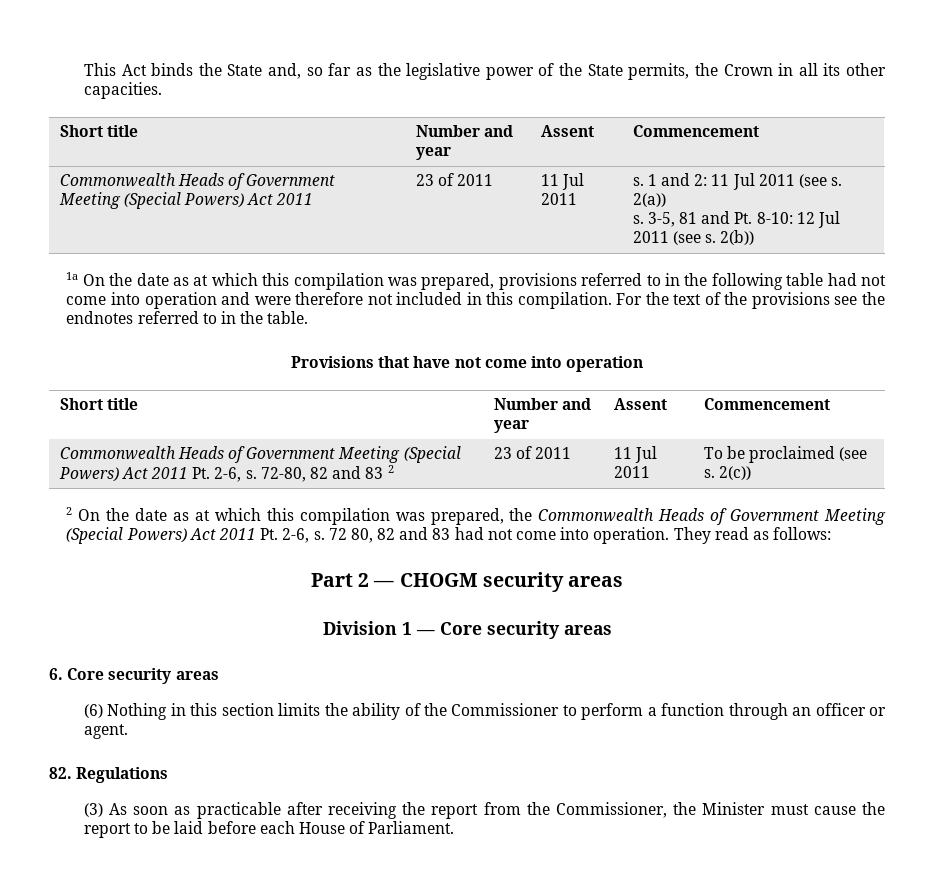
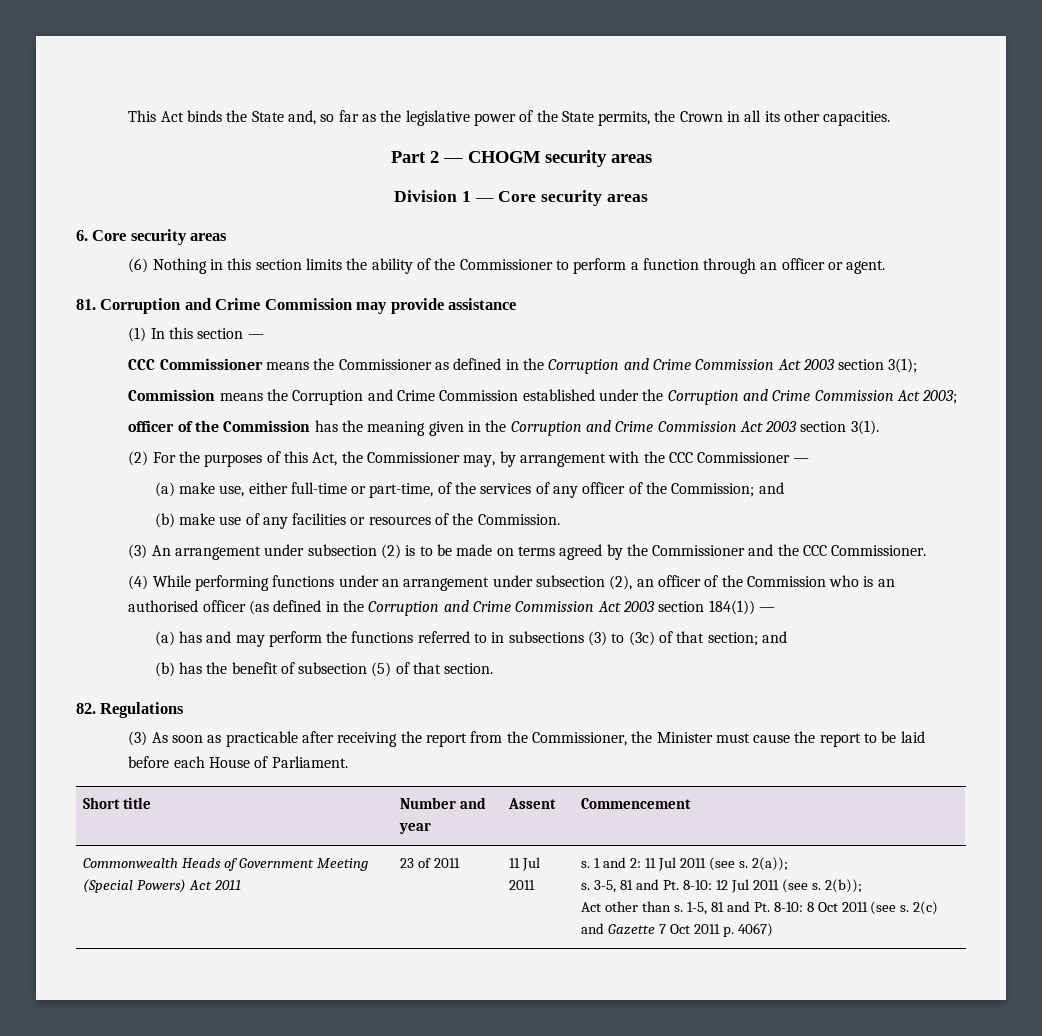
  This Act binds the State and, so far as the legislative power of the State permits, the Crown in all its other capacities.
- Short title | Number and year | Assent | Commencement
- Commonwealth Heads of Government Meeting (Special Powers) Act 2011 | 23 of 2011 | 11 Jul 2011 | s. 1 and 2: 11 Jul 2011 (see s. 2(a))
- s. 3-5, 81 and Pt. 8-10: 12 Jul 2011 (see s. 2(b))
- 1a On the date as at which this compilation was prepared, provisions referred to in the following table had not come into operation and were therefore not included in this compilation. For the text of the provisions see the endnotes referred to in the table.
- Provisions that have not come into operation
- Short title | Number and year | Assent | Commencement
- Commonwealth Heads of Government Meeting (Special Powers) Act 2011 Pt. 2-6, s. 72-80, 82 and 83 2 | 23 of 2011 | 11 Jul 2011 | To be proclaimed (see s. 2(c))
- 2 On the date as at which this compilation was prepared, the Commonwealth Heads of Government Meeting (Special Powers) Act 2011 Pt. 2-6, s. 72 80, 82 and 83 had not come into operation. They read as follows:
+ 81. Corruption and Crime Commission may provide assistance
+ (1) In this section —
+ CCC Commissioner means the Commissioner as defined in the Corruption and Crime Commission Act 2003 section 3(1);
+ Commission means the Corruption and Crime Commission established under the Corruption and Crime Commission Act 2003;
+ officer of the Commission has the meaning given in the Corruption and Crime Commission Act 2003 section 3(1).
+ (2) For the purposes of this Act, the Commissioner may, by arrangement with the CCC Commissioner —
+ (a) make use, either full-time or part-time, of the services of any officer of the Commission; and
+ (b) make use of any facilities or resources of the Commission.
+ (3) An arrangement under subsection (2) is to be made on terms agreed by the Commissioner and the CCC Commissioner.
+ (4) While performing functions under an arrangement under subsection (2), an officer of the Commission who is an authorised officer (as defined in the Corruption and Crime Commission Act 2003 section 184(1)) —
+ (a) has and may perform the functions referred to in subsections (3) to (3c) of that section; and
+ (b) has the benefit of subsection (5) of that section.
+ Short title | Number and year | Assent | Commencement
+ Commonwealth Heads of Government Meeting (Special Powers) Act 2011 | 23 of 2011 | 11 Jul 2011 | s. 1 and 2: 11 Jul 2011 (see s. 2(a));
+ s. 3-5, 81 and Pt. 8-10: 12 Jul 2011 (see s. 2(b));
+ Act other than s. 1-5, 81 and Pt. 8-10: 8 Oct 2011 (see s. 2(c) and Gazette 7 Oct 2011 p. 4067)

